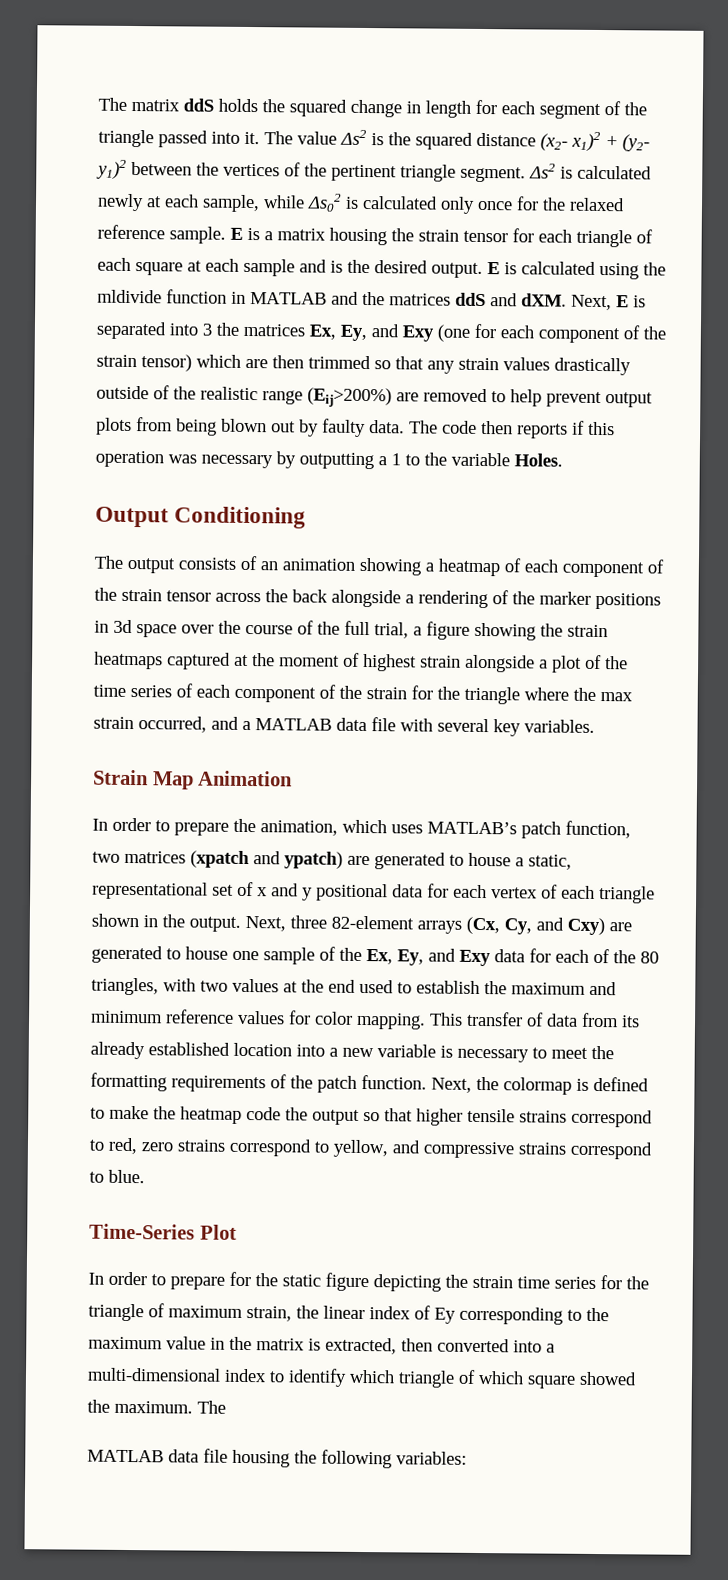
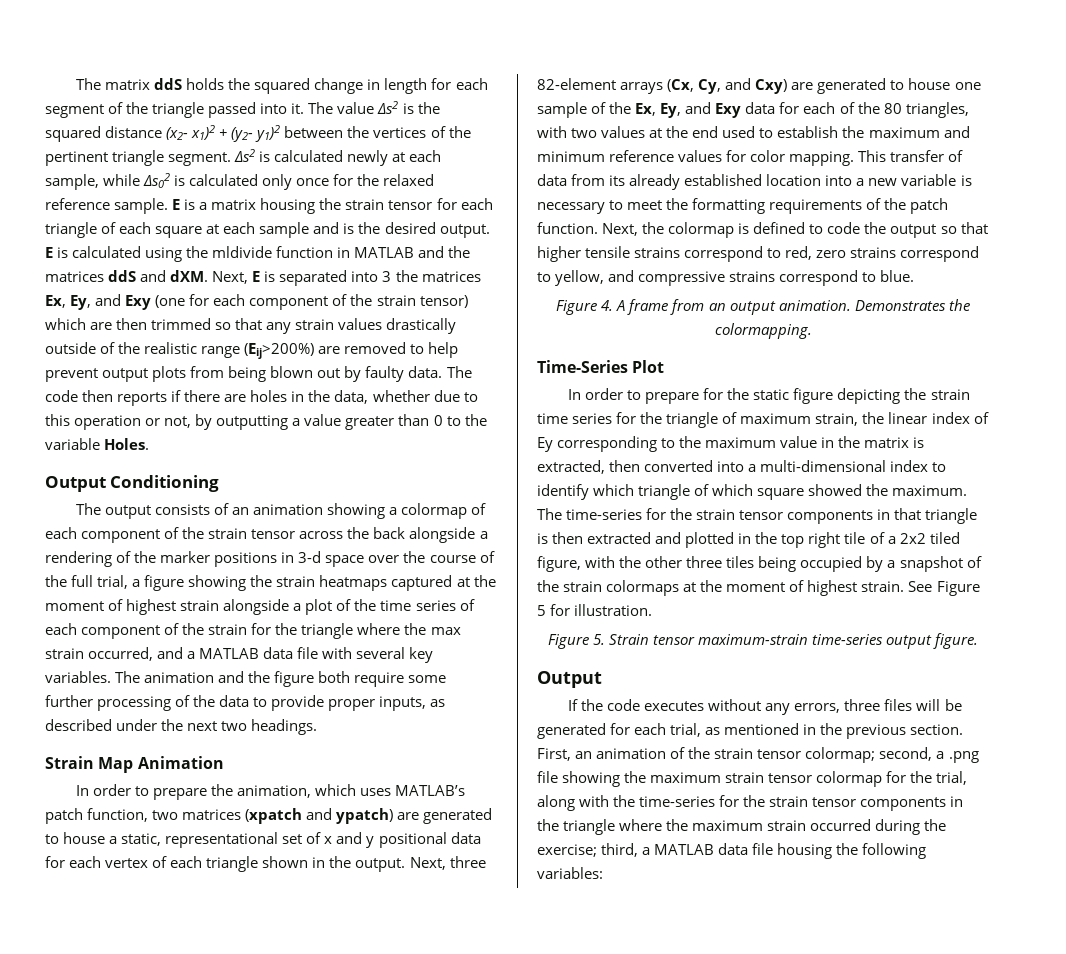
- The code then reports if this operation was necessary by outputting a 1 to the variable Holes.
+ The code then reports if there are holes in the data, whether due to this operation or not, by outputting a value greater than 0 to the variable Holes.
- The output consists of an animation showing a heatmap of each component of the strain tensor across the back alongside a rendering of the marker positions in 3d space over the course of the full trial, a figure showing the strain heatmaps captured at the moment of highest strain alongside a plot of the time series of each component of the strain for the triangle where the max strain occurred, and a MATLAB data file with several key variables.
+ The output consists of an animation showing a colormap of each component of the strain tensor across the back alongside a rendering of the marker positions in 3-d space over the course of the full trial, a figure showing the strain heatmaps captured at the moment of highest strain alongside a plot of the time series of each component of the strain for the triangle where the max strain occurred, and a MATLAB data file with several key variables. The animation and the figure both require some further processing of the data to provide proper inputs, as described under the next two headings.
- Next, the colormap is defined to make the heatmap code the output so that higher tensile strains correspond to red, zero strains correspond to yellow, and compressive strains correspond to blue.
+ Next, the colormap is defined to code the output so that higher tensile strains correspond to red, zero strains correspond to yellow, and compressive strains correspond to blue.
+ Figure 4. A frame from an output animation. Demonstrates the colormapping.
- In order to prepare for the static figure depicting the strain time series for the triangle of maximum strain, the linear index of Ey corresponding to the maximum value in the matrix is extracted, then converted into a multi-dimensional index to identify which triangle of which square showed the maximum. The
- MATLAB data file housing the following variables:
+ In order to prepare for the static figure depicting the strain time series for the triangle of maximum strain, the linear index of Ey corresponding to the maximum value in the matrix is extracted, then converted into a multi-dimensional index to identify which triangle of which square showed the maximum. The time-series for the strain tensor components in that triangle is then extracted and plotted in the top right tile of a 2x2 tiled figure, with the other three tiles being occupied by a snapshot of the strain colormaps at the moment of highest strain. See Figure 5 for illustration.
+ Figure 5. Strain tensor maximum-strain time-series output figure.
+ Output
+ If the code executes without any errors, three files will be generated for each trial, as mentioned in the previous section. First, an animation of the strain tensor colormap; second, a .png file showing the maximum strain tensor colormap for the trial, along with the time-series for the strain tensor components in the triangle where the maximum strain occurred during the exercise; third, a MATLAB data file housing the following variables:

